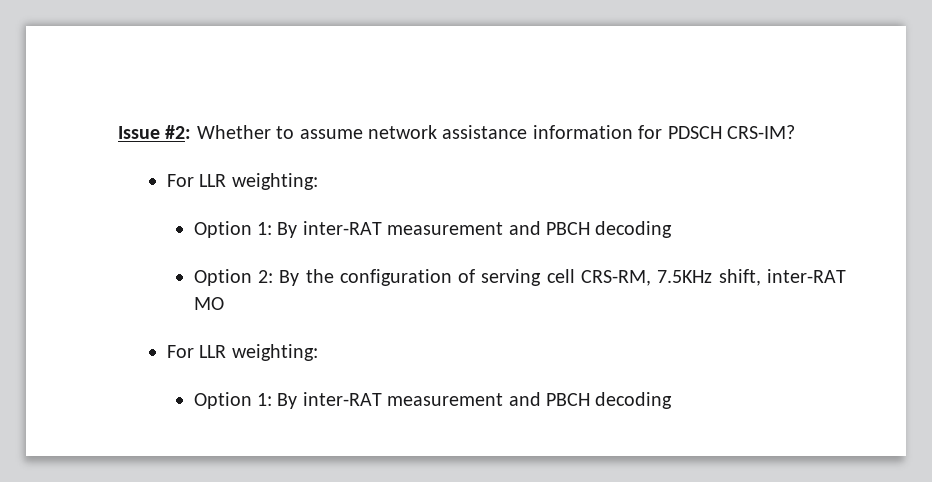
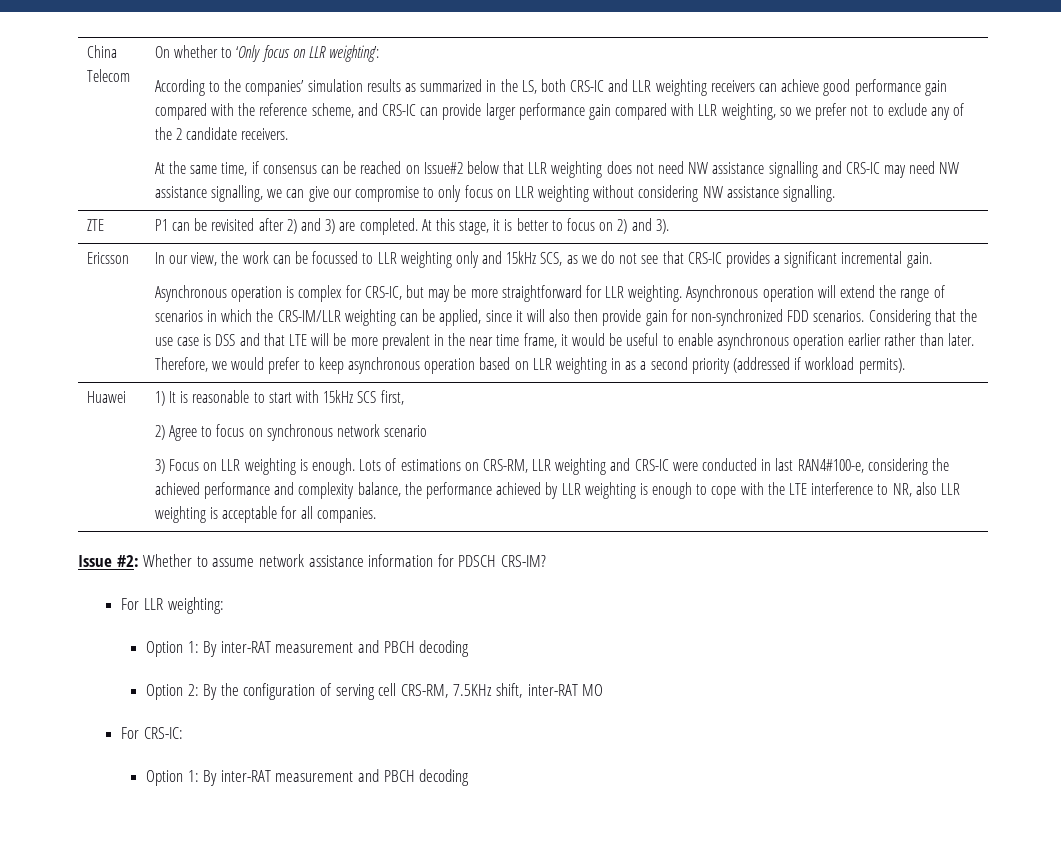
+ China Telecom | On whether to ‘Only focus on LLR weighting’:
+ According to the companies’ simulation results as summarized in the LS, both CRS-IC and LLR weighting receivers can achieve good performance gain compared with the reference scheme, and CRS-IC can provide larger performance gain compared with LLR weighting, so we prefer not to exclude any of the 2 candidate receivers.
+ At the same time, if consensus can be reached on Issue#2 below that LLR weighting does not need NW assistance signalling and CRS-IC may need NW assistance signalling, we can give our compromise to only focus on LLR weighting without considering NW assistance signalling.
+ ZTE | P1 can be revisited after 2) and 3) are completed. At this stage, it is better to focus on 2) and 3).
+ Ericsson | In our view, the work can be focussed to LLR weighting only and 15kHz SCS, as we do not see that CRS-IC provides a significant incremental gain.
+ Asynchronous operation is complex for CRS-IC, but may be more straightforward for LLR weighting. Asynchronous operation will extend the range of scenarios in which the CRS-IM/LLR weighting can be applied, since it will also then provide gain for non-synchronized FDD scenarios. Considering that the use case is DSS and that LTE will be more prevalent in the near time frame, it would be useful to enable asynchronous operation earlier rather than later. Therefore, we would prefer to keep asynchronous operation based on LLR weighting in as a second priority (addressed if workload permits).
+ Huawei | 1) It is reasonable to start with 15kHz SCS first,
+ 2) Agree to focus on synchronous network scenario
+ 3) Focus on LLR weighting is enough. Lots of estimations on CRS-RM, LLR weighting and CRS-IC were conducted in last RAN4#100-e, considering the achieved performance and complexity balance, the performance achieved by LLR weighting is enough to cope with the LTE interference to NR, also LLR weighting is acceptable for all companies.
  Option 2: By the configuration of serving cell CRS-RM, 7.5KHz shift, inter-RAT MO
- For LLR weighting:
+ For CRS-IC:

